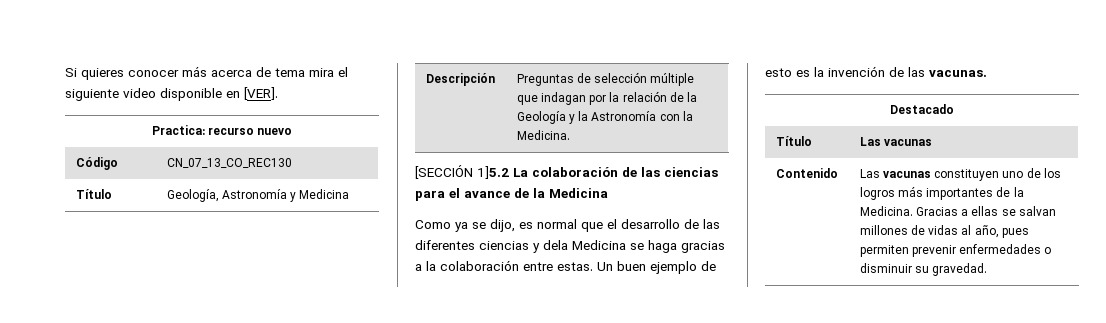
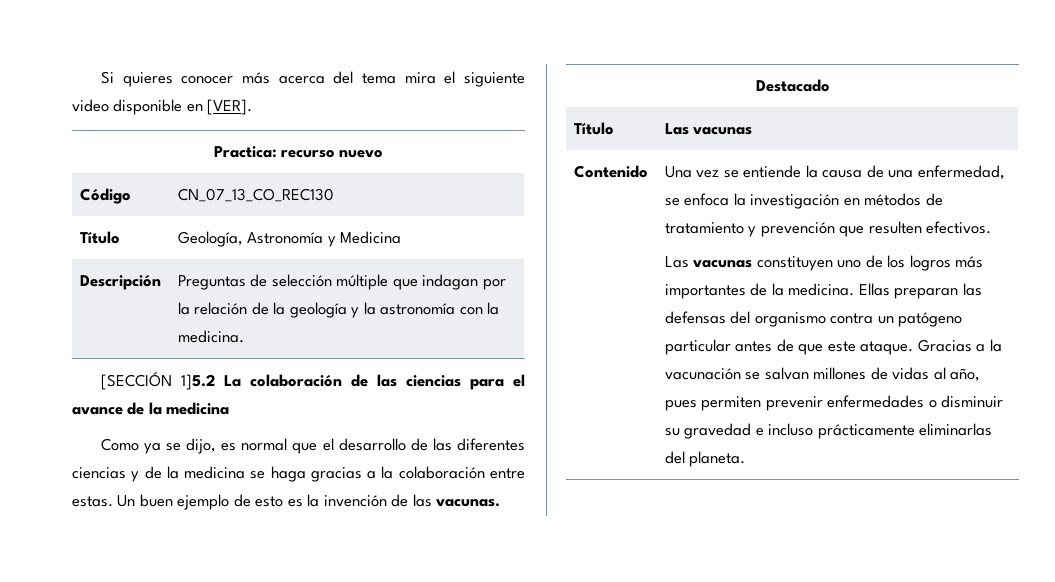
- Si quieres conocer más acerca de tema mira el siguiente video disponible en [VER].
+ Si quieres conocer más acerca del tema mira el siguiente video disponible en [VER].
- Descripción | Preguntas de selección múltiple que indagan por la relación de la Geología y la Astronomía con la Medicina.
+ Descripción | Preguntas de selección múltiple que indagan por la relación de la geología y la astronomía con la medicina.
- [SECCIÓN 1]5.2 La colaboración de las ciencias para el avance de la Medicina
+ [SECCIÓN 1]5.2 La colaboración de las ciencias para el avance de la medicina
- Como ya se dijo, es normal que el desarrollo de las diferentes ciencias y dela Medicina se haga gracias a la colaboración entre estas.
+ Como ya se dijo, es normal que el desarrollo de las diferentes ciencias y de la medicina se haga gracias a la colaboración entre estas.
+ Una vez se entiende la causa de una enfermedad, se enfoca la investigación en métodos de tratamiento y prevención que resulten efectivos.
- Las vacunas constituyen uno de los logros más importantes de la Medicina. Gracias a ellas se salvan millones de vidas al año, pues permiten prevenir enfermedades o disminuir su gravedad.
+ Las vacunas constituyen uno de los logros más importantes de la medicina. Ellas preparan las defensas del organismo contra un patógeno particular antes de que este ataque. Gracias a la vacunación se salvan millones de vidas al año, pues permiten prevenir enfermedades o disminuir su gravedad e incluso prácticamente eliminarlas del planeta.

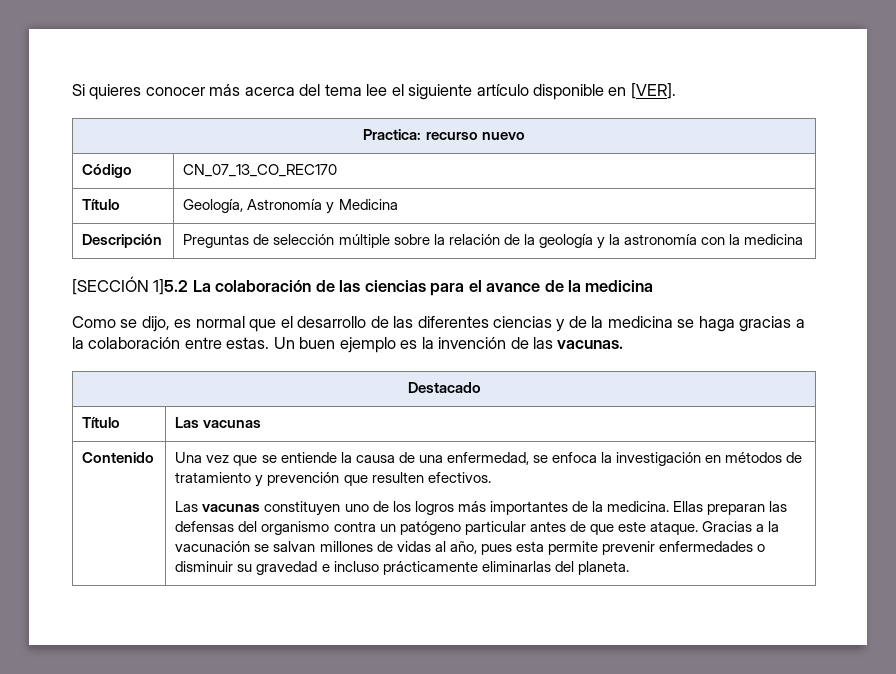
- Si quieres conocer más acerca del tema mira el siguiente video disponible en [VER].
+ Si quieres conocer más acerca del tema lee el siguiente artículo disponible en [VER].
- Código | CN_07_13_CO_REC130
+ Código | CN_07_13_CO_REC170
- Descripción | Preguntas de selección múltiple que indagan por la relación de la geología y la astronomía con la medicina.
+ Descripción | Preguntas de selección múltiple sobre la relación de la geología y la astronomía con la medicina
- Como ya se dijo, es normal que el desarrollo de las diferentes ciencias y de la medicina se haga gracias a la colaboración entre estas.
+ Como se dijo, es normal que el desarrollo de las diferentes ciencias y de la medicina se haga gracias a la colaboración entre estas.
- Un buen ejemplo de esto es la invención de las vacunas.
+ Un buen ejemplo es la invención de las vacunas.
- Una vez se entiende la causa de una enfermedad, se enfoca la investigación en métodos de tratamiento y prevención que resulten efectivos.
+ Una vez que se entiende la causa de una enfermedad, se enfoca la investigación en métodos de tratamiento y prevención que resulten efectivos.
- Gracias a la vacunación se salvan millones de vidas al año, pues permiten prevenir enfermedades o disminuir su gravedad e incluso prácticamente eliminarlas del planeta.
+ Gracias a la vacunación se salvan millones de vidas al año, pues esta permite prevenir enfermedades o disminuir su gravedad e incluso prácticamente eliminarlas del planeta.

